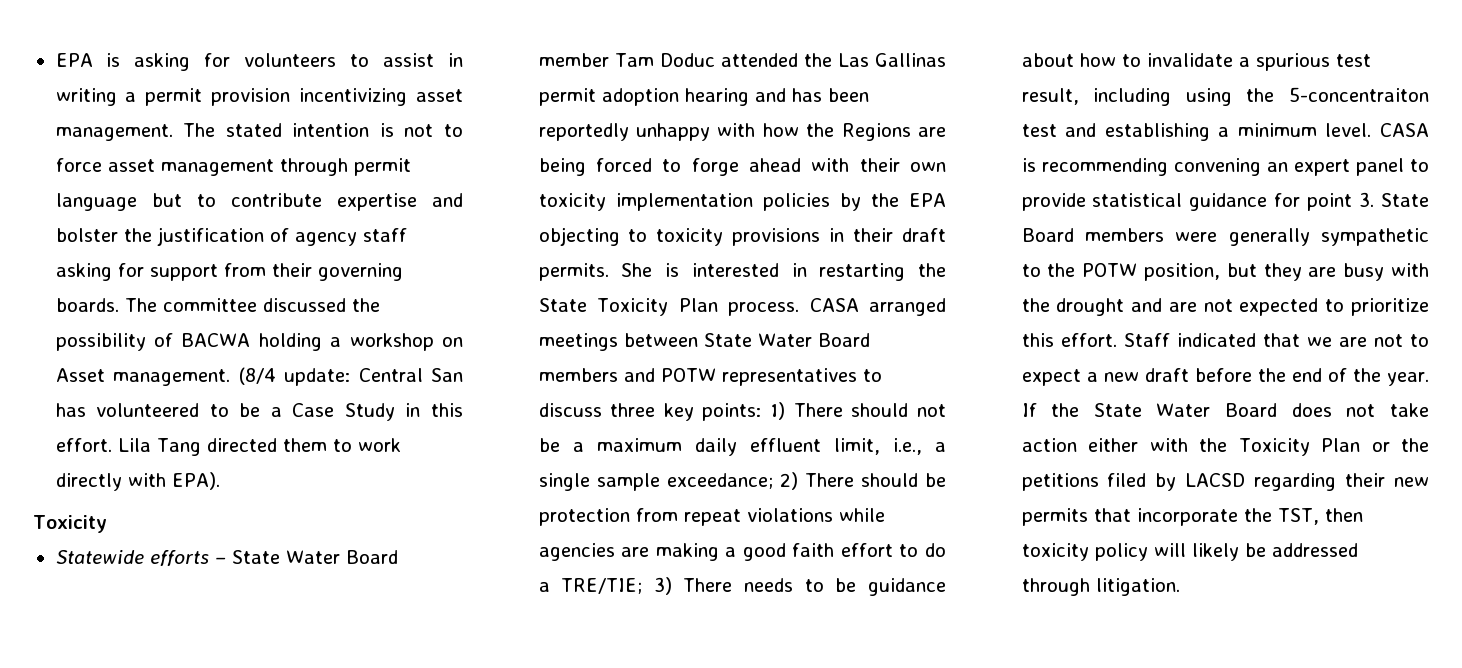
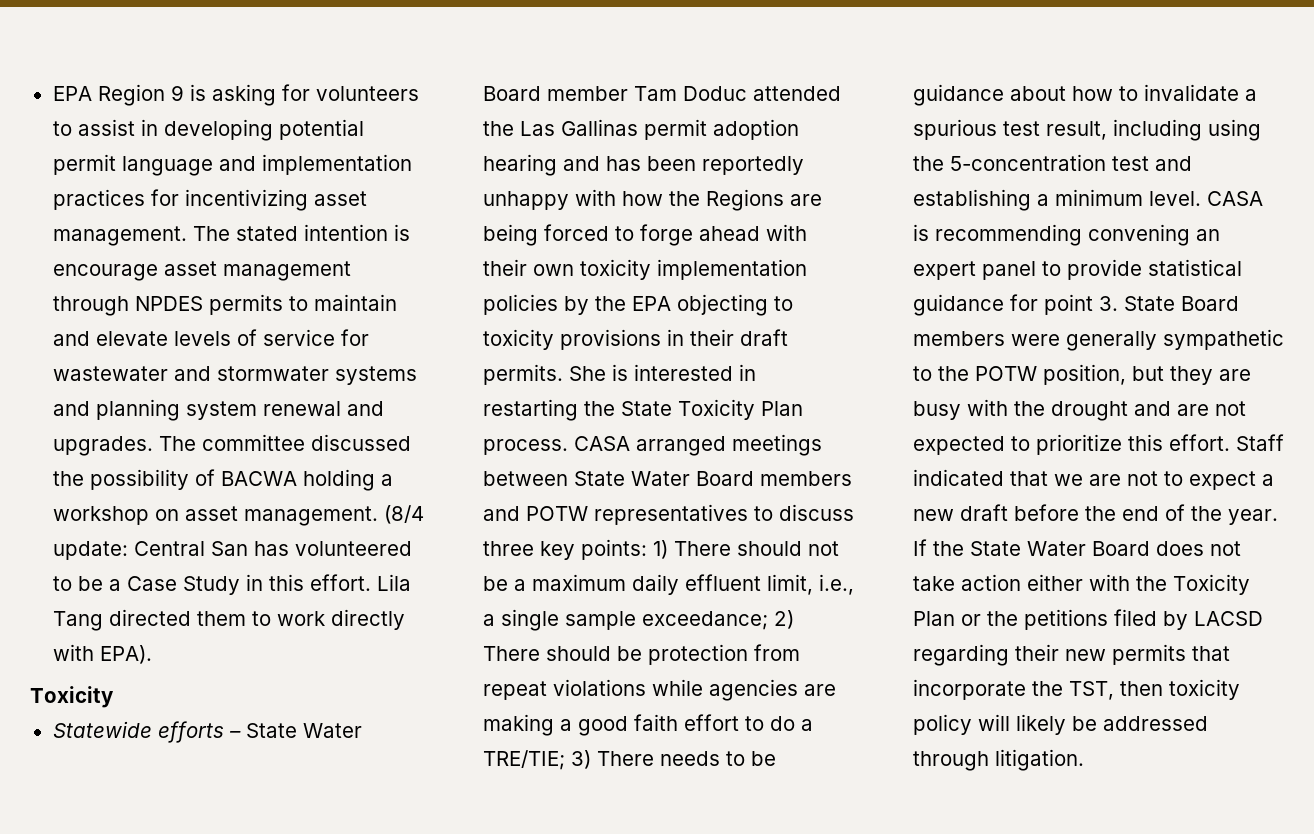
- EPA is asking for volunteers to assist in writing a permit provision incentivizing asset management.
+ EPA Region 9 is asking for volunteers to assist in developing potential permit language and implementation practices for incentivizing asset management.
- The stated intention is not to force asset management through permit language but to contribute expertise and bolster the justification of agency staff asking for support from their governing boards.
+ The stated intention is encourage asset management through NPDES permits to maintain and elevate levels of service for wastewater and stormwater systems and planning system renewal and upgrades.
- The committee discussed the possibility of BACWA holding a workshop on Asset management.
+ The committee discussed the possibility of BACWA holding a workshop on asset management.
- 3) There needs to be guidance about how to invalidate a spurious test result, including using the 5-concentraiton test and establishing a minimum level.
+ 3) There needs to be guidance about how to invalidate a spurious test result, including using the 5-concentration test and establishing a minimum level.

